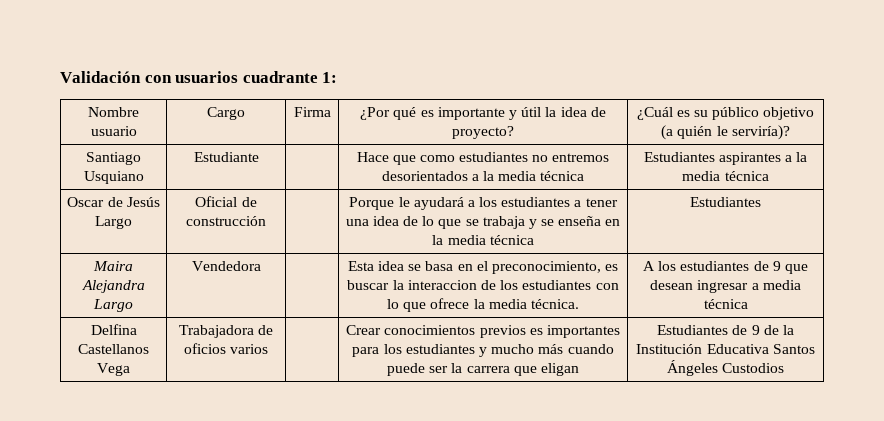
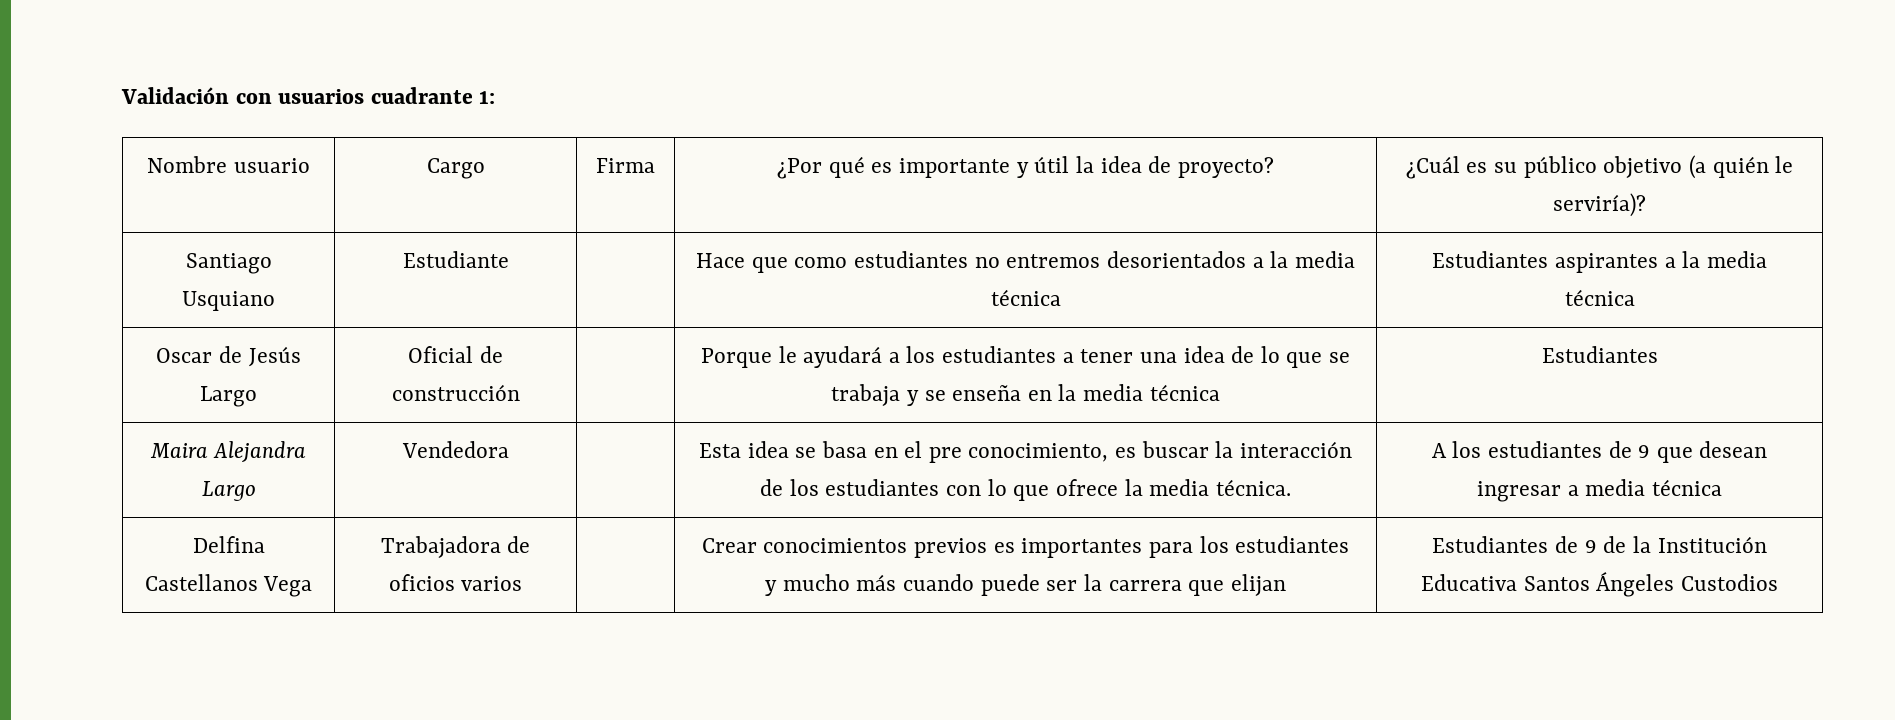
- Maira Alejandra Largo | Vendedora | | Esta idea se basa en el preconocimiento, es buscar la interaccion de los estudiantes con lo que ofrece la media técnica. | A los estudiantes de 9 que desean ingresar a media técnica
+ Maira Alejandra Largo | Vendedora | | Esta idea se basa en el pre conocimiento, es buscar la interacción de los estudiantes con lo que ofrece la media técnica. | A los estudiantes de 9 que desean ingresar a media técnica
- Delfina Castellanos Vega | Trabajadora de oficios varios | | Crear conocimientos previos es importantes para los estudiantes y mucho más cuando puede ser la carrera que eligan | Estudiantes de 9 de la Institución Educativa Santos Ángeles Custodios
+ Delfina Castellanos Vega | Trabajadora de oficios varios | | Crear conocimientos previos es importantes para los estudiantes y mucho más cuando puede ser la carrera que elijan | Estudiantes de 9 de la Institución Educativa Santos Ángeles Custodios

